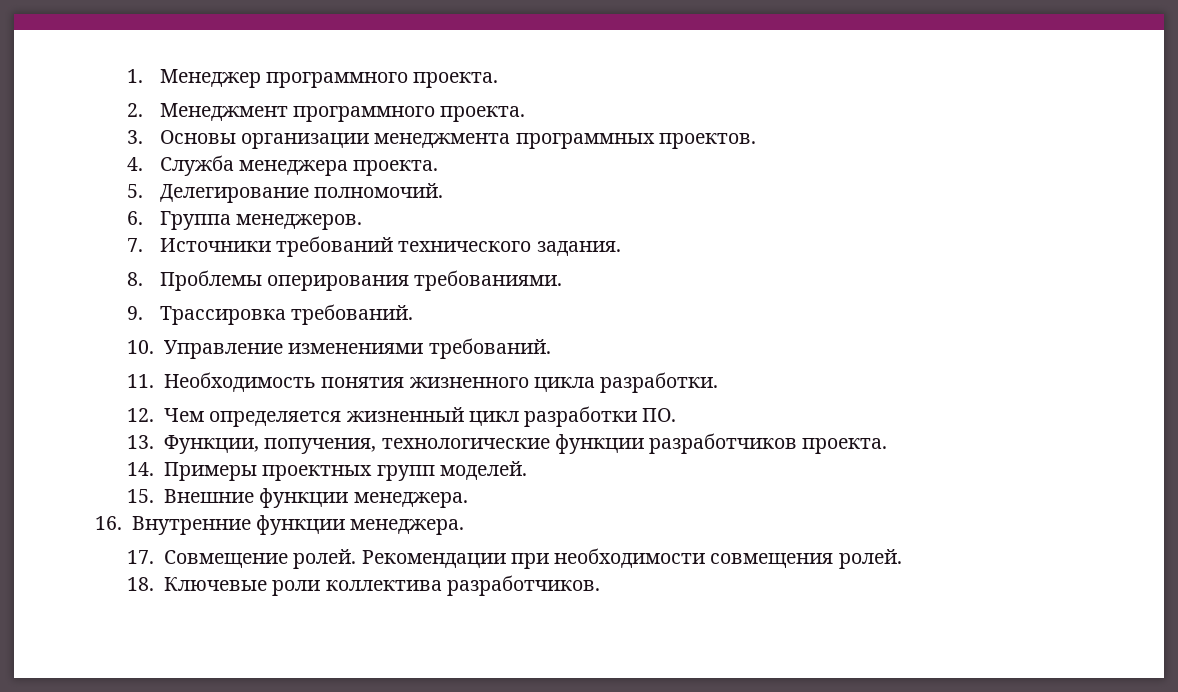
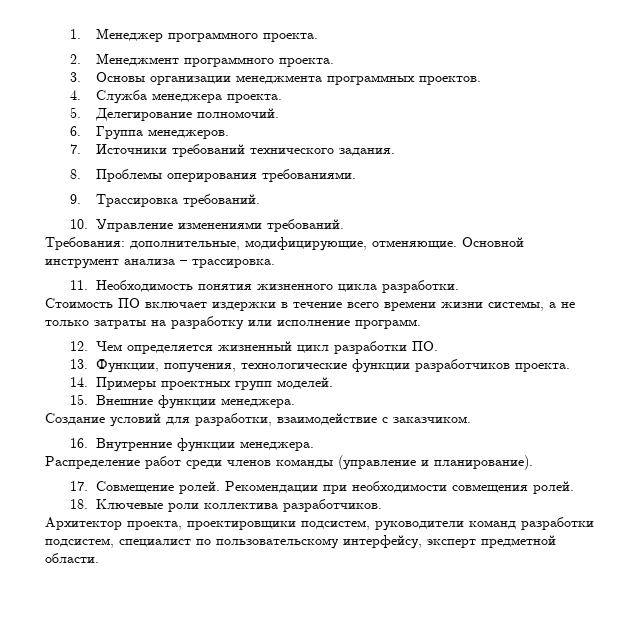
+ Требования: дополнительные, модифицирующие, отменяющие. Основной инструмент анализа – трассировка.
+ Стоимость ПО включает издержки в течение всего времени жизни системы, а не только затраты на разработку или исполнение программ.
+ Создание условий для разработки, взаимодействие с заказчиком.
  16. Внутренние функции менеджера.
+ Распределение работ среди членов команды (управление и планирование).
+ Архитектор проекта, проектировщики подсистем, руководители команд разработки подсистем, специалист по пользовательскому интерфейсу, эксперт предметной области.

